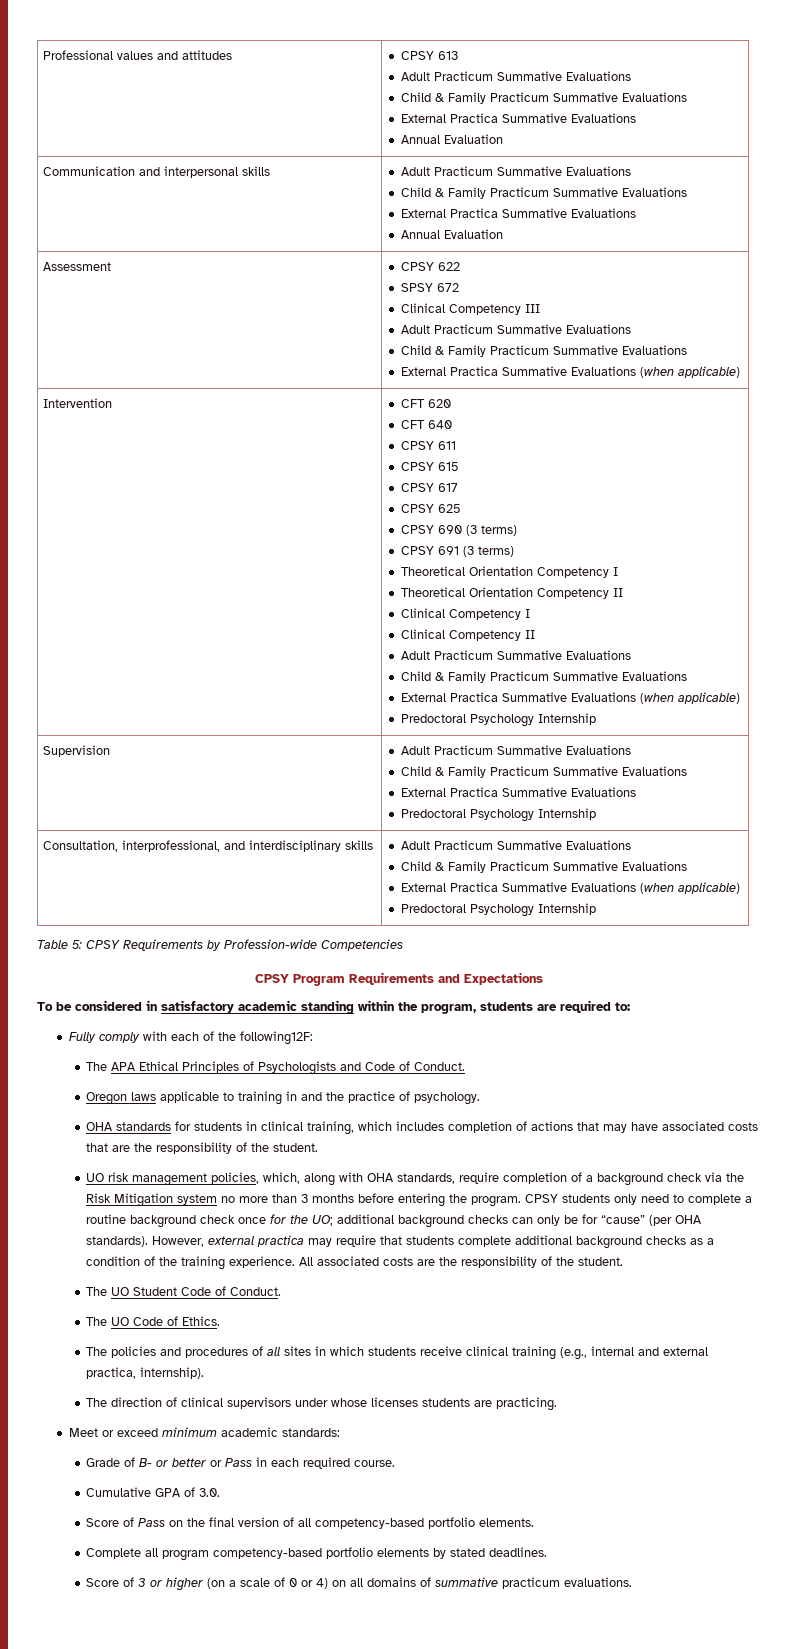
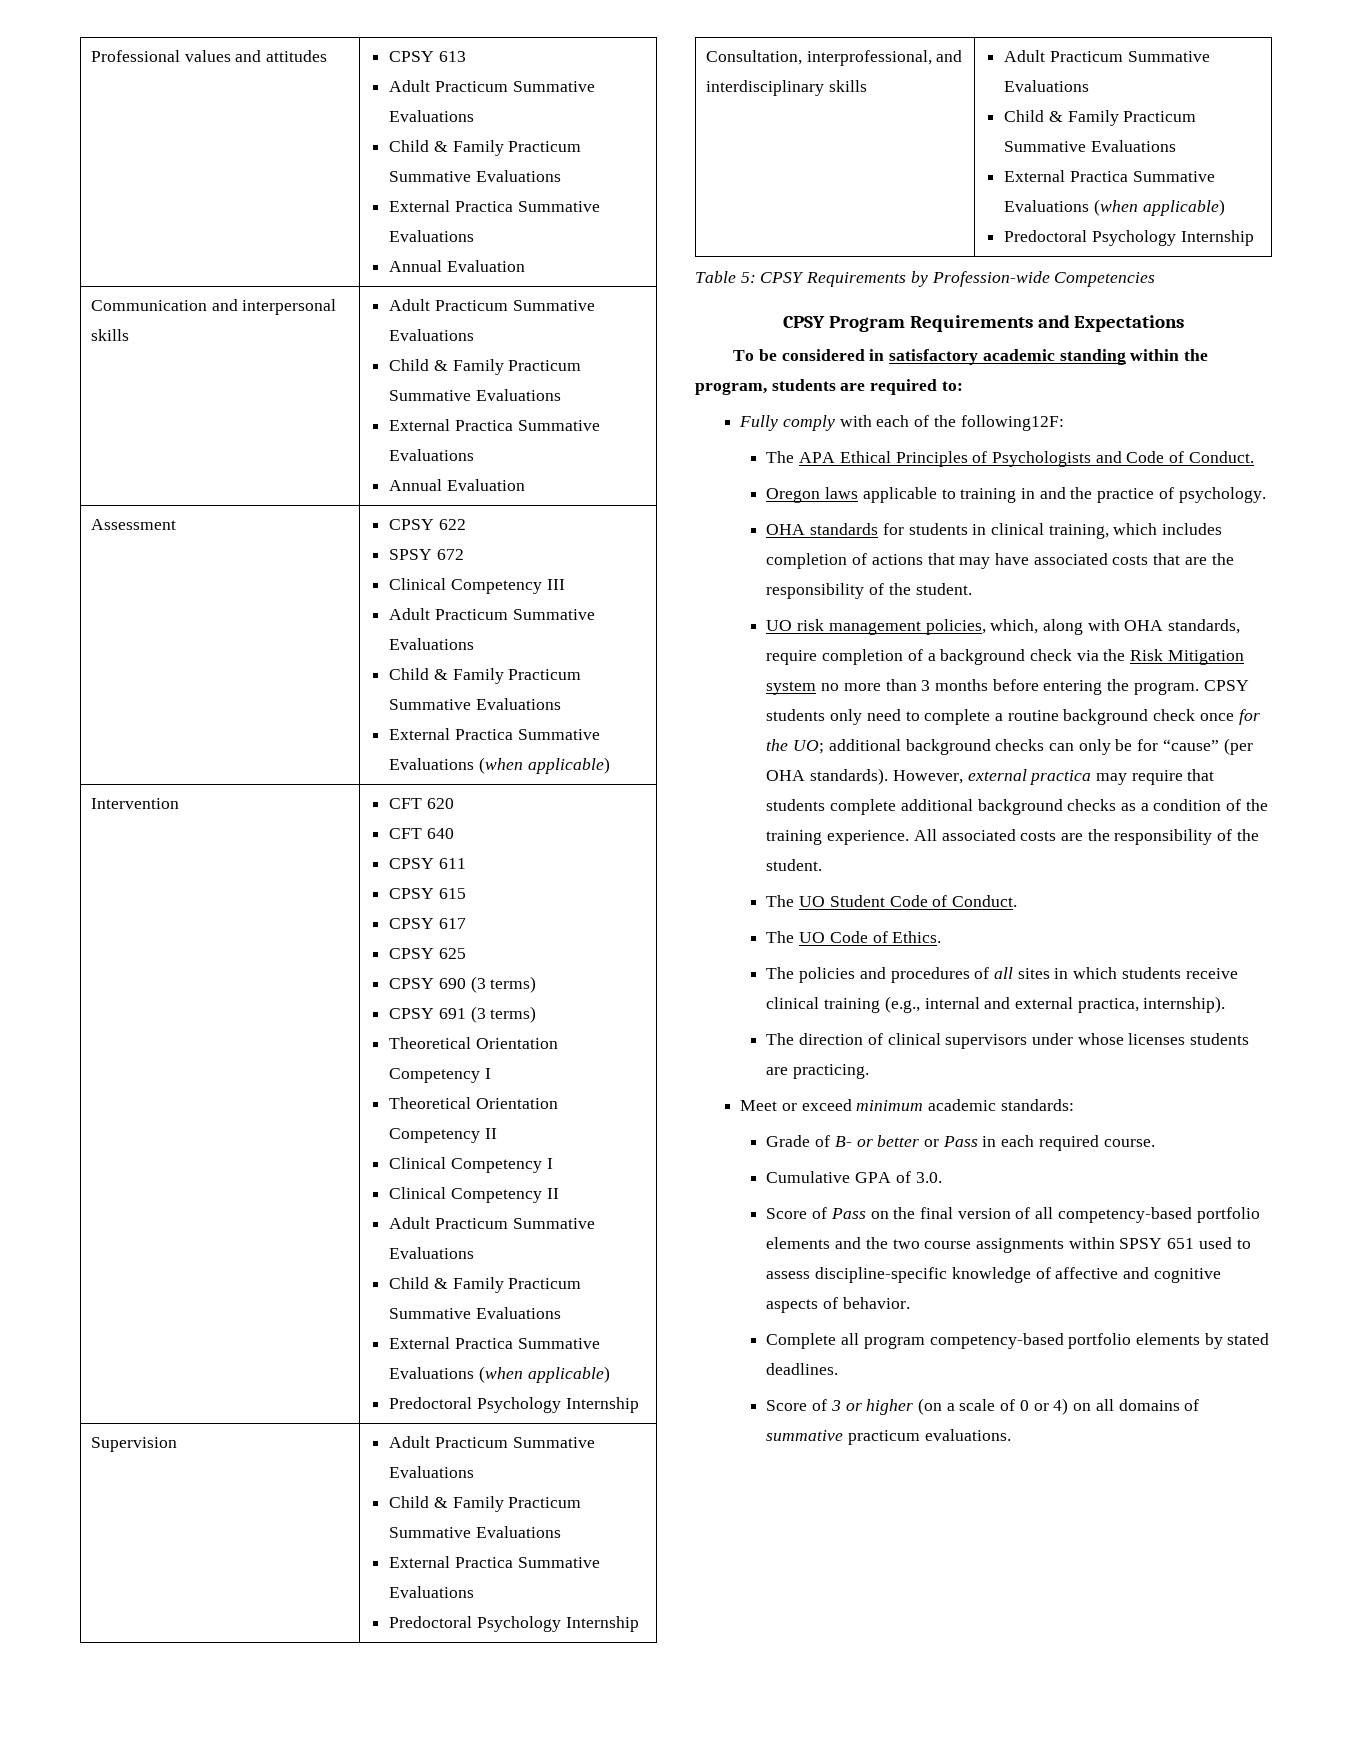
- Score of Pass on the final version of all competency-based portfolio elements.
+ Score of Pass on the final version of all competency-based portfolio elements and the two course assignments within SPSY 651 used to assess discipline-specific knowledge of affective and cognitive aspects of behavior.

